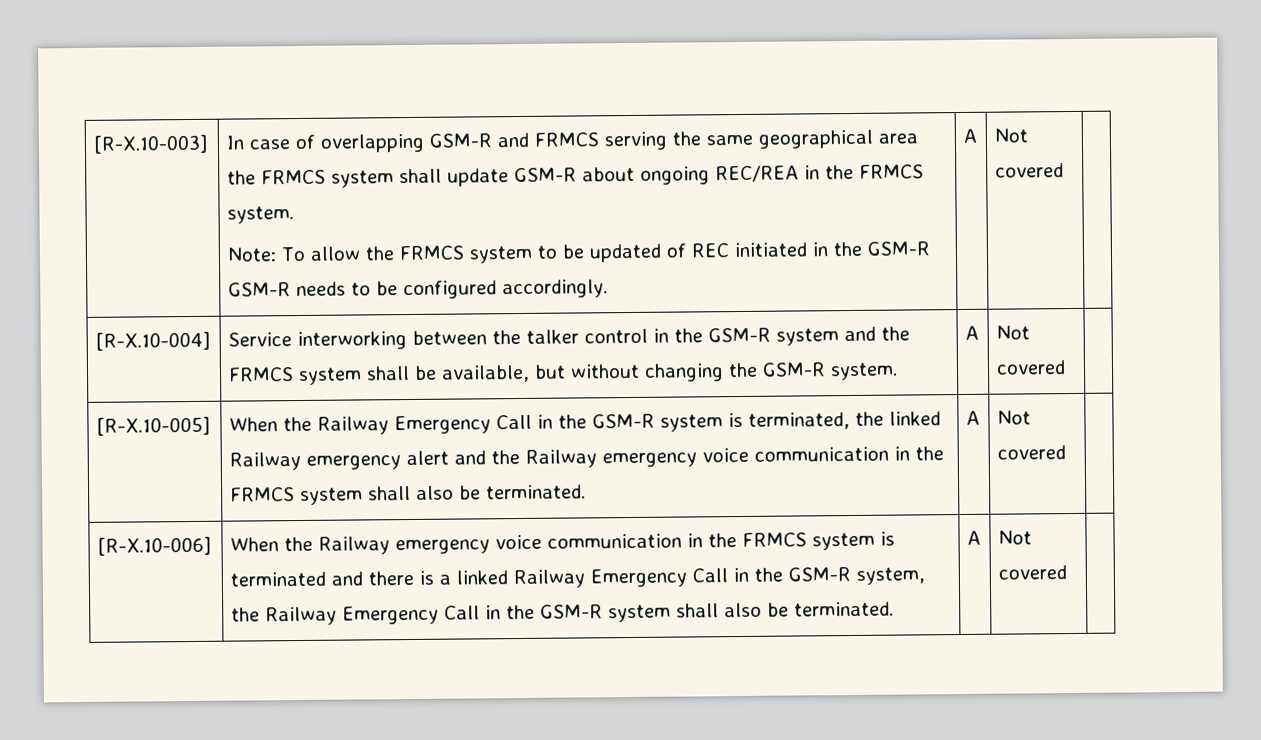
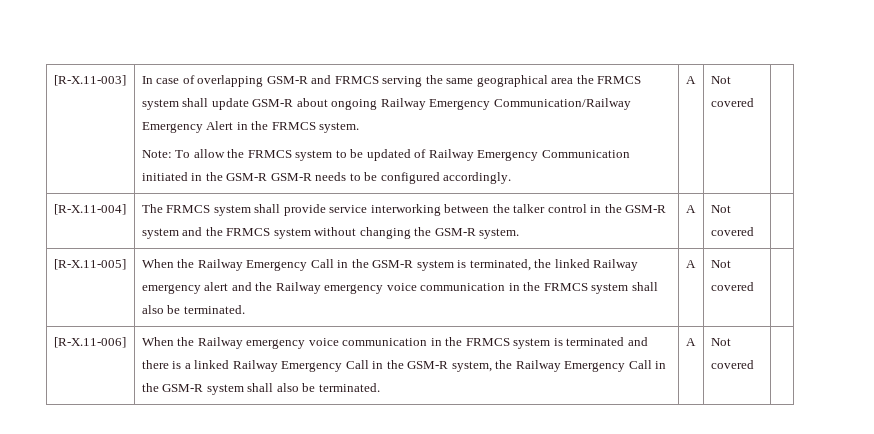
- [R-X.10-003]
+ [R-X.11-003]
- In case of overlapping GSM-R and FRMCS serving the same geographical area the FRMCS system shall update GSM-R about ongoing REC/REA in the FRMCS system.
+ In case of overlapping GSM-R and FRMCS serving the same geographical area the FRMCS system shall update GSM-R about ongoing Railway Emergency Communication/Railway Emergency Alert in the FRMCS system.
- Note: To allow the FRMCS system to be updated of REC initiated in the GSM-R GSM-R needs to be configured accordingly.
+ Note: To allow the FRMCS system to be updated of Railway Emergency Communication initiated in the GSM-R GSM-R needs to be configured accordingly.
- [R-X.10-004] | Service interworking between the talker control in the GSM-R system and the FRMCS system shall be available, but without changing the GSM-R system. | A | Not covered |
+ [R-X.11-004] | The FRMCS system shall provide service interworking between the talker control in the GSM-R system and the FRMCS system without changing the GSM-R system. | A | Not covered |
- [R-X.10-005] | When the Railway Emergency Call in the GSM-R system is terminated, the linked Railway emergency alert and the Railway emergency voice communication in the FRMCS system shall also be terminated. | A | Not covered |
+ [R-X.11-005] | When the Railway Emergency Call in the GSM-R system is terminated, the linked Railway emergency alert and the Railway emergency voice communication in the FRMCS system shall also be terminated. | A | Not covered |
- [R-X.10-006] | When the Railway emergency voice communication in the FRMCS system is terminated and there is a linked Railway Emergency Call in the GSM-R system, the Railway Emergency Call in the GSM-R system shall also be terminated. | A | Not covered |
+ [R-X.11-006] | When the Railway emergency voice communication in the FRMCS system is terminated and there is a linked Railway Emergency Call in the GSM-R system, the Railway Emergency Call in the GSM-R system shall also be terminated. | A | Not covered |

